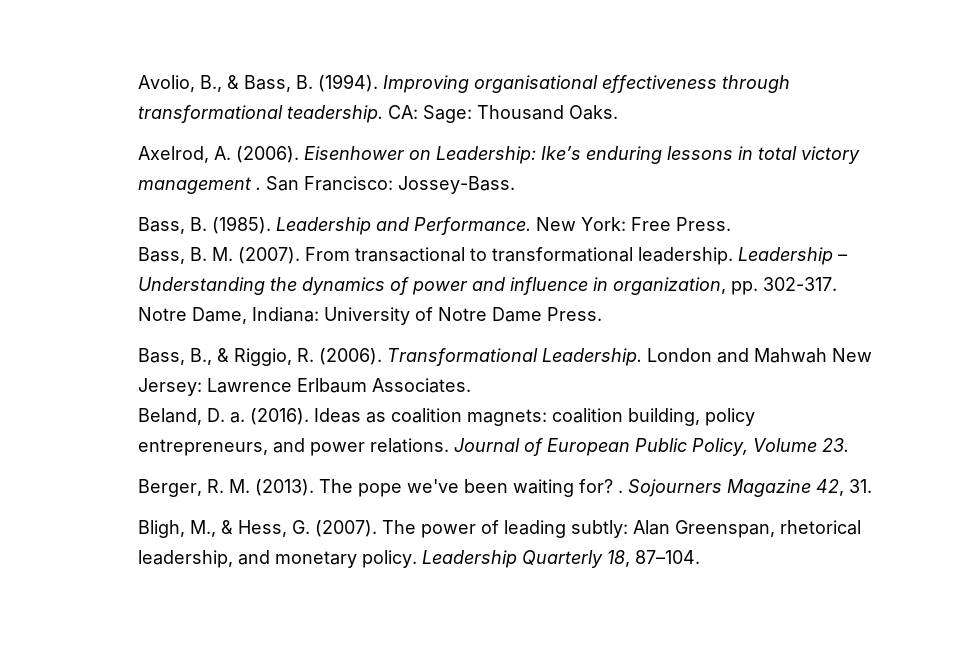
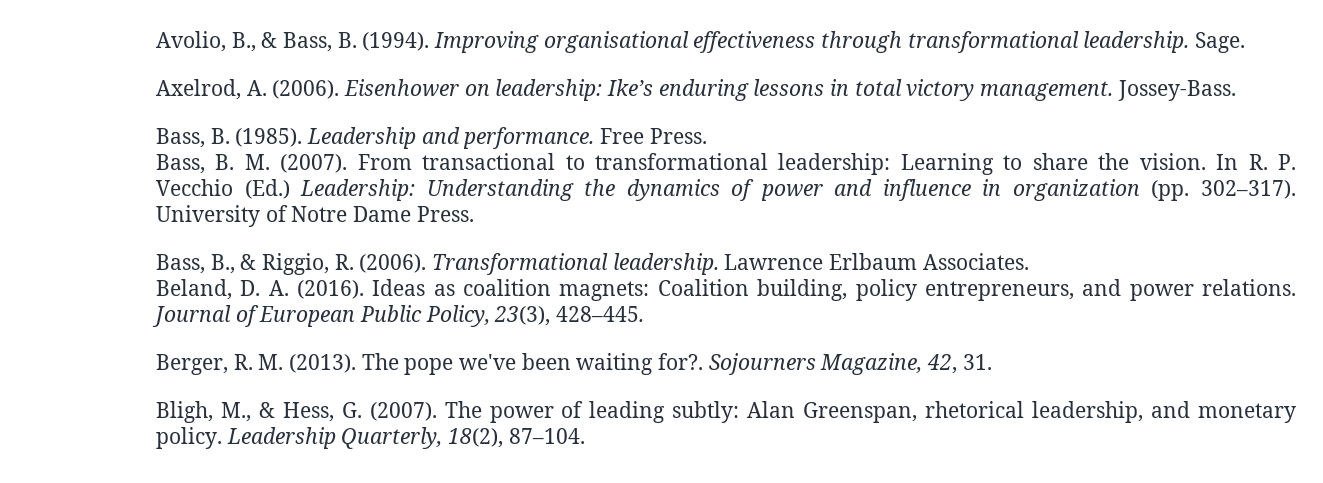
- Improving organisational effectiveness through transformational teadership. CA: Sage: Thousand Oaks.
+ Improving organisational effectiveness through transformational leadership. Sage.
- Eisenhower on Leadership: Ike’s enduring lessons in total victory management . San Francisco: Jossey-Bass.
+ Eisenhower on leadership: Ike’s enduring lessons in total victory management. Jossey-Bass.
- Leadership and Performance. New York: Free Press.
+ Leadership and performance. Free Press.
- From transactional to transformational leadership. Leadership – Understanding the dynamics of power and influence in organization, pp. 302-317. Notre Dame, Indiana: University of Notre Dame Press.
+ From transactional to transformational leadership: Learning to share the vision. In R. P. Vecchio (Ed.) Leadership: Understanding the dynamics of power and influence in organization (pp. 302–317). University of Notre Dame Press.
- Transformational Leadership. London and Mahwah New Jersey: Lawrence Erlbaum Associates.
+ Transformational leadership. Lawrence Erlbaum Associates.
- Beland, D. a. (2016).
+ Beland, D. A. (2016).
- Ideas as coalition magnets: coalition building, policy entrepreneurs, and power relations.
+ Ideas as coalition magnets: Coalition building, policy entrepreneurs, and power relations.
- Journal of European Public Policy, Volume 23.
+ Journal of European Public Policy, 23(3), 428–445.
- The pope we've been waiting for? . Sojourners Magazine 42, 31.
+ The pope we've been waiting for?. Sojourners Magazine, 42, 31.
- Leadership Quarterly 18, 87–104.
+ Leadership Quarterly, 18(2), 87–104.

